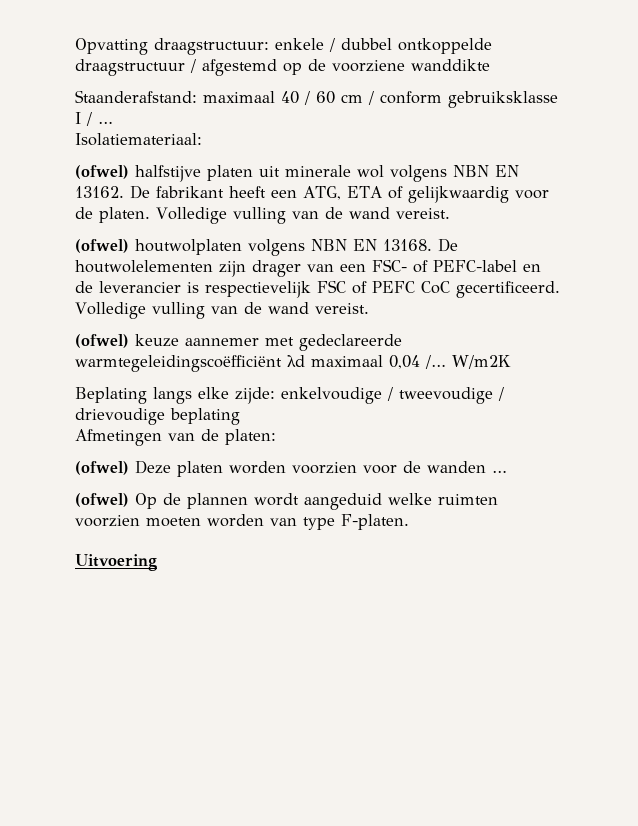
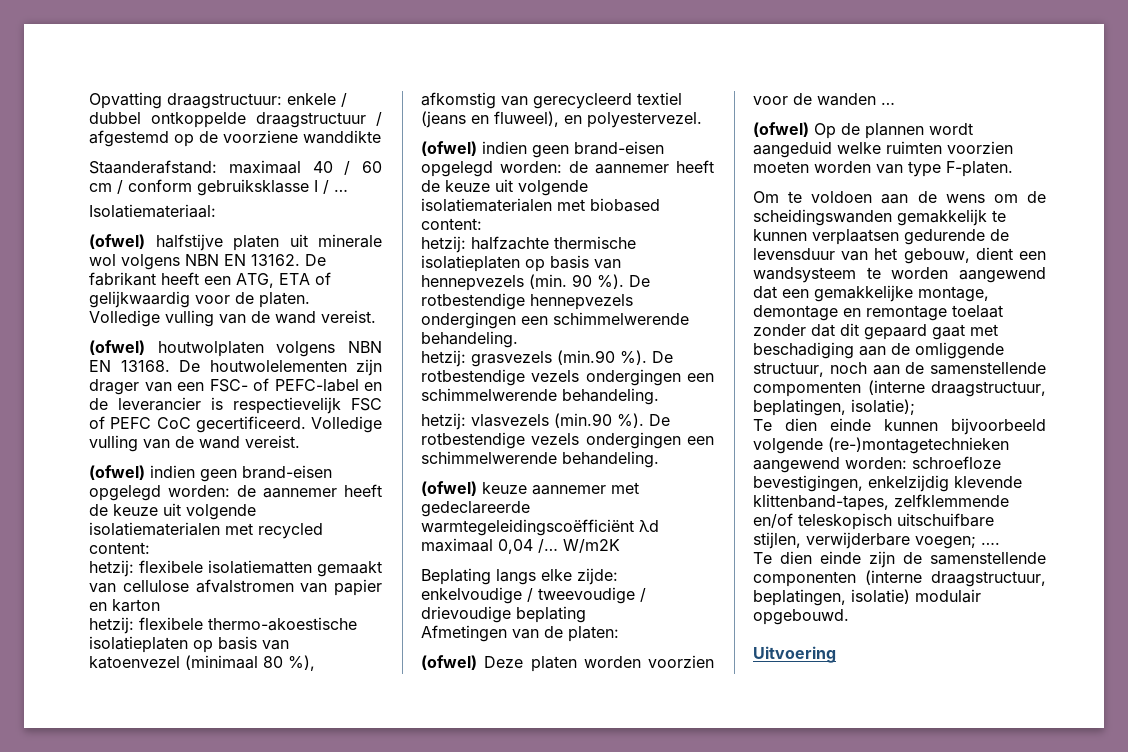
+ (ofwel) indien geen brand-eisen opgelegd worden: de aannemer heeft de keuze uit volgende isolatiematerialen met recycled content:
+ hetzij: flexibele isolatiematten gemaakt van cellulose afvalstromen van papier en karton
+ hetzij: flexibele thermo-akoestische isolatieplaten op basis van katoenvezel (minimaal 80 %), afkomstig van gerecycleerd textiel (jeans en fluweel), en polyestervezel.
+ (ofwel) indien geen brand-eisen opgelegd worden: de aannemer heeft de keuze uit volgende isolatiematerialen met biobased content:
+ hetzij: halfzachte thermische isolatieplaten op basis van hennepvezels (min. 90 %). De rotbestendige hennepvezels ondergingen een schimmelwerende behandeling.
+ hetzij: grasvezels (min.90 %). De rotbestendige vezels ondergingen een schimmelwerende behandeling.
+ hetzij: vlasvezels (min.90 %). De rotbestendige vezels ondergingen een schimmelwerende behandeling.
+ Om te voldoen aan de wens om de scheidingswanden gemakkelijk te kunnen verplaatsen gedurende de levensduur van het gebouw, dient een wandsysteem te worden aangewend dat een gemakkelijke montage, demontage en remontage toelaat zonder dat dit gepaard gaat met beschadiging aan de omliggende structuur, noch aan de samenstellende compomenten (interne draagstructuur, beplatingen, isolatie);
+ Te dien einde kunnen bijvoorbeeld volgende (re-)montagetechnieken aangewend worden: schroefloze bevestigingen, enkelzijdig klevende klittenband-tapes, zelfklemmende en/of teleskopisch uitschuifbare stijlen, verwijderbare voegen; ….
+ Te dien einde zijn de samenstellende componenten (interne draagstructuur, beplatingen, isolatie) modulair opgebouwd.

